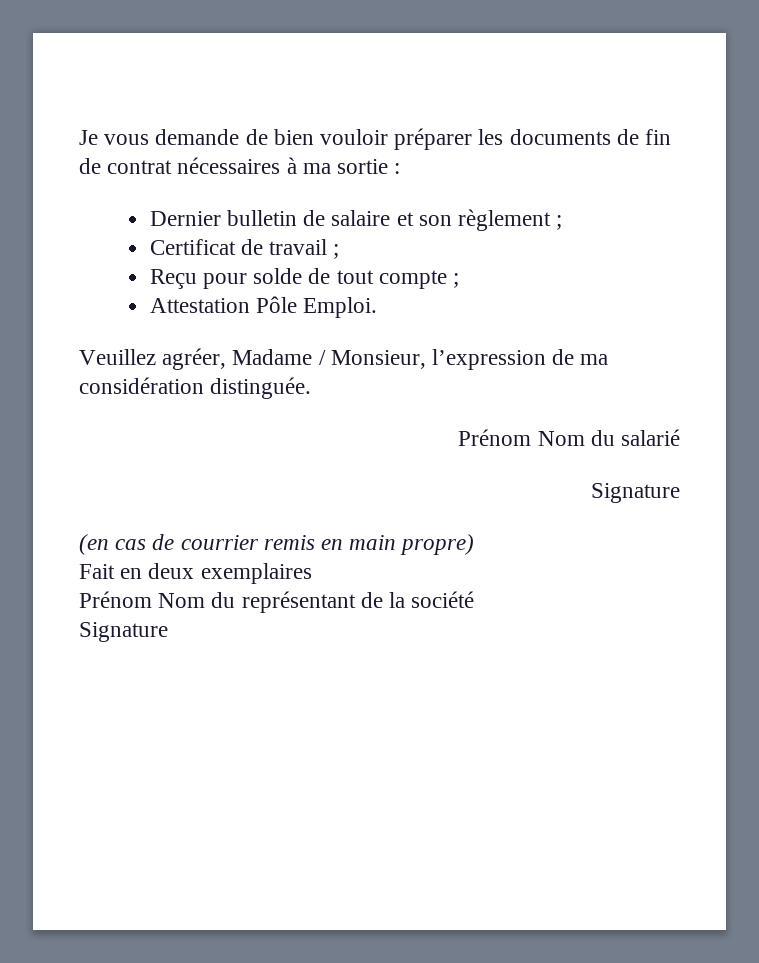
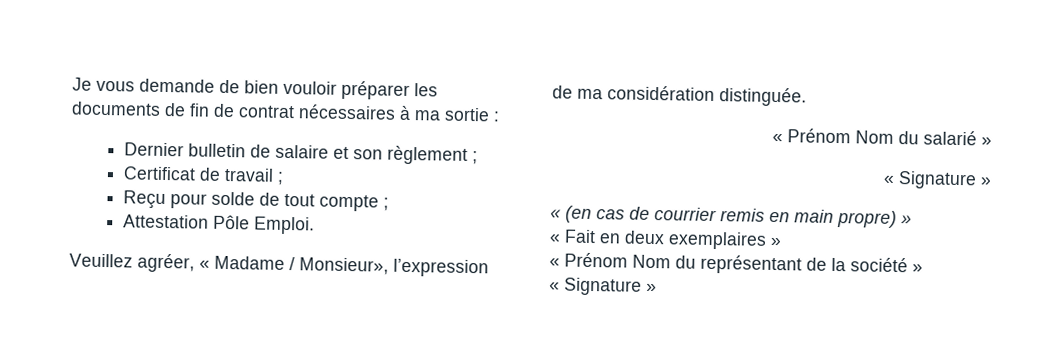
- Veuillez agréer, Madame / Monsieur, l’expression de ma considération distinguée.
+ Veuillez agréer, « Madame / Monsieur», l’expression de ma considération distinguée.
- Prénom Nom du salarié
- Signature
- (en cas de courrier remis en main propre)
- Fait en deux exemplaires
- Prénom Nom du représentant de la société
- Signature
+ « Prénom Nom du salarié »
+ « Signature »
+ « (en cas de courrier remis en main propre) »
+ « Fait en deux exemplaires »
+ « Prénom Nom du représentant de la société »
+ « Signature »

